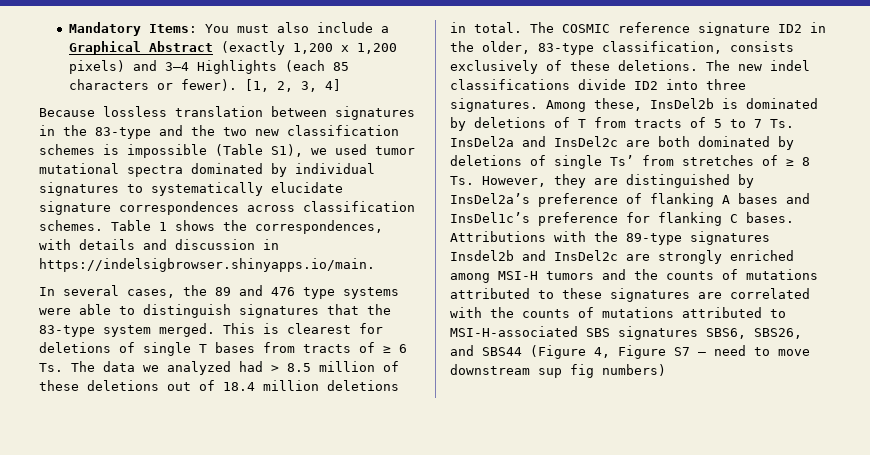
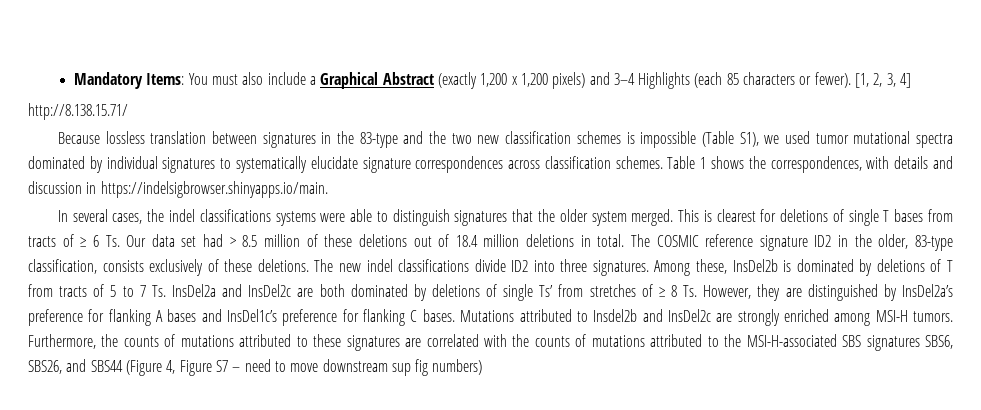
+ http://8.138.15.71/
- In several cases, the 89 and 476 type systems were able to distinguish signatures that the 83-type system merged.
+ In several cases, the indel classifications systems were able to distinguish signatures that the older system merged.
- This is clearest for deletions of single T bases from tracts of ≥ 6 Ts. The data we analyzed had > 8.5 million of these deletions out of 18.4 million deletions in total.
+ This is clearest for deletions of single T bases from tracts of ≥ 6 Ts. Our data set had > 8.5 million of these deletions out of 18.4 million deletions in total.
- Among these, InsDel2b is dominated by deletions of T from tracts of 5 to 7 Ts. InsDel2a and InsDel2c are both dominated by deletions of single Ts’ from stretches of ≥ 8 Ts. However, they are distinguished by InsDel2a’s preference of flanking A bases and InsDel1c’s preference for flanking C bases.
+ Among these, InsDel2b is dominated by deletions of T from tracts of 5 to 7 Ts. InsDel2a and InsDel2c are both dominated by deletions of single Ts’ from stretches of ≥ 8 Ts. However, they are distinguished by InsDel2a’s preference for flanking A bases and InsDel1c’s preference for flanking C bases.
- Attributions with the 89-type signatures Insdel2b and InsDel2c are strongly enriched among MSI-H tumors and the counts of mutations attributed to these signatures are correlated with the counts of mutations attributed to MSI-H-associated SBS signatures SBS6, SBS26, and SBS44 (Figure 4, Figure S7 – need to move downstream sup fig numbers)
+ Mutations attributed to Insdel2b and InsDel2c are strongly enriched among MSI-H tumors. Furthermore, the counts of mutations attributed to these signatures are correlated with the counts of mutations attributed to the MSI-H-associated SBS signatures SBS6, SBS26, and SBS44 (Figure 4, Figure S7 – need to move downstream sup fig numbers)

